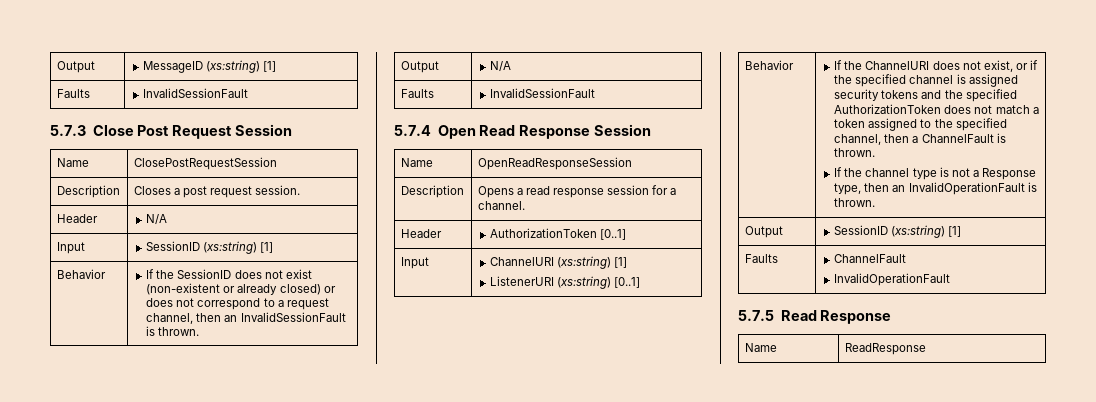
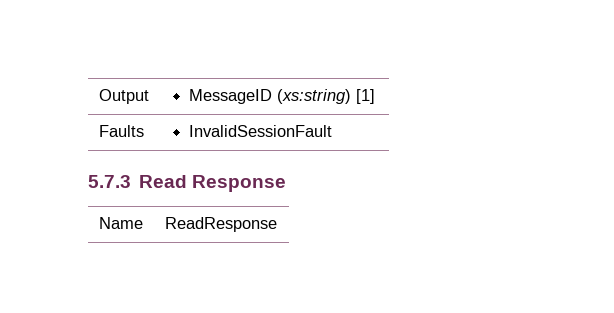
- 5.7.3 Close Post Request Session
- Name | ClosePostRequestSession
- Description | Closes a post request session.
- Header | N/A
- Input | SessionID (xs:string) [1]
- Behavior | If the SessionID does not exist (non-existent or already closed) or does not correspond to a request channel, then an InvalidSessionFault is thrown.
- Output | N/A
- Faults | InvalidSessionFault
- 5.7.4 Open Read Response Session
- Name | OpenReadResponseSession
- Description | Opens a read response session for a channel.
- Header | AuthorizationToken [0..1]
- Input | ChannelURI (xs:string) [1]
- ListenerURI (xs:string) [0..1]
- Behavior | If the ChannelURI does not exist, or if the specified channel is assigned security tokens and the specified AuthorizationToken does not match a token assigned to the specified channel, then a ChannelFault is thrown.
- If the channel type is not a Response type, then an InvalidOperationFault is thrown.
- Output | SessionID (xs:string) [1]
- Faults | ChannelFault
- InvalidOperationFault
- 5.7.5 Read Response
+ 5.7.3 Read Response

